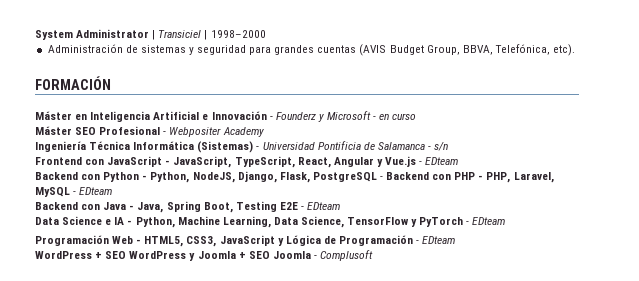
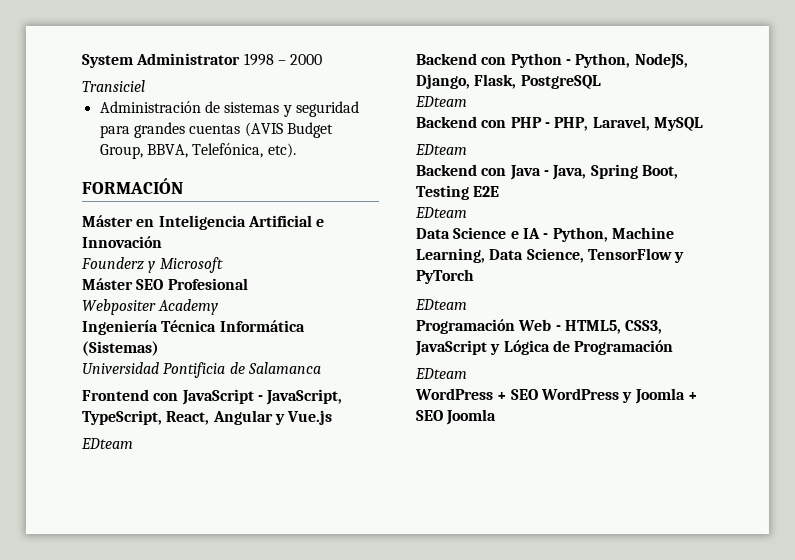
- System Administrator | Transiciel | 1998–2000
+ System Administrator 1998 – 2000
+ Transiciel
- Máster en Inteligencia Artificial e Innovación - Founderz y Microsoft - en curso
+ Máster en Inteligencia Artificial e Innovación
+ Founderz y Microsoft
- Máster SEO Profesional - Webpositer Academy
+ Máster SEO Profesional
+ Webpositer Academy
- Ingeniería Técnica Informática (Sistemas) - Universidad Pontificia de Salamanca - s/n
+ Ingeniería Técnica Informática (Sistemas)
+ Universidad Pontificia de Salamanca
- Frontend con JavaScript - JavaScript, TypeScript, React, Angular y Vue.js - EDteam
+ Frontend con JavaScript - JavaScript, TypeScript, React, Angular y Vue.js
+ EDteam
- Backend con Python - Python, NodeJS, Django, Flask, PostgreSQL - Backend con PHP - PHP, Laravel, MySQL - EDteam
+ Backend con Python - Python, NodeJS, Django, Flask, PostgreSQL
+ EDteam
+ Backend con PHP - PHP, Laravel, MySQL
+ EDteam
- Backend con Java - Java, Spring Boot, Testing E2E - EDteam
+ Backend con Java - Java, Spring Boot, Testing E2E
+ EDteam
- Data Science e IA - Python, Machine Learning, Data Science, TensorFlow y PyTorch - EDteam
+ Data Science e IA - Python, Machine Learning, Data Science, TensorFlow y PyTorch
+ EDteam
- Programación Web - HTML5, CSS3, JavaScript y Lógica de Programación - EDteam
+ Programación Web - HTML5, CSS3, JavaScript y Lógica de Programación
+ EDteam
- WordPress + SEO WordPress y Joomla + SEO Joomla - Complusoft
+ WordPress + SEO WordPress y Joomla + SEO Joomla

